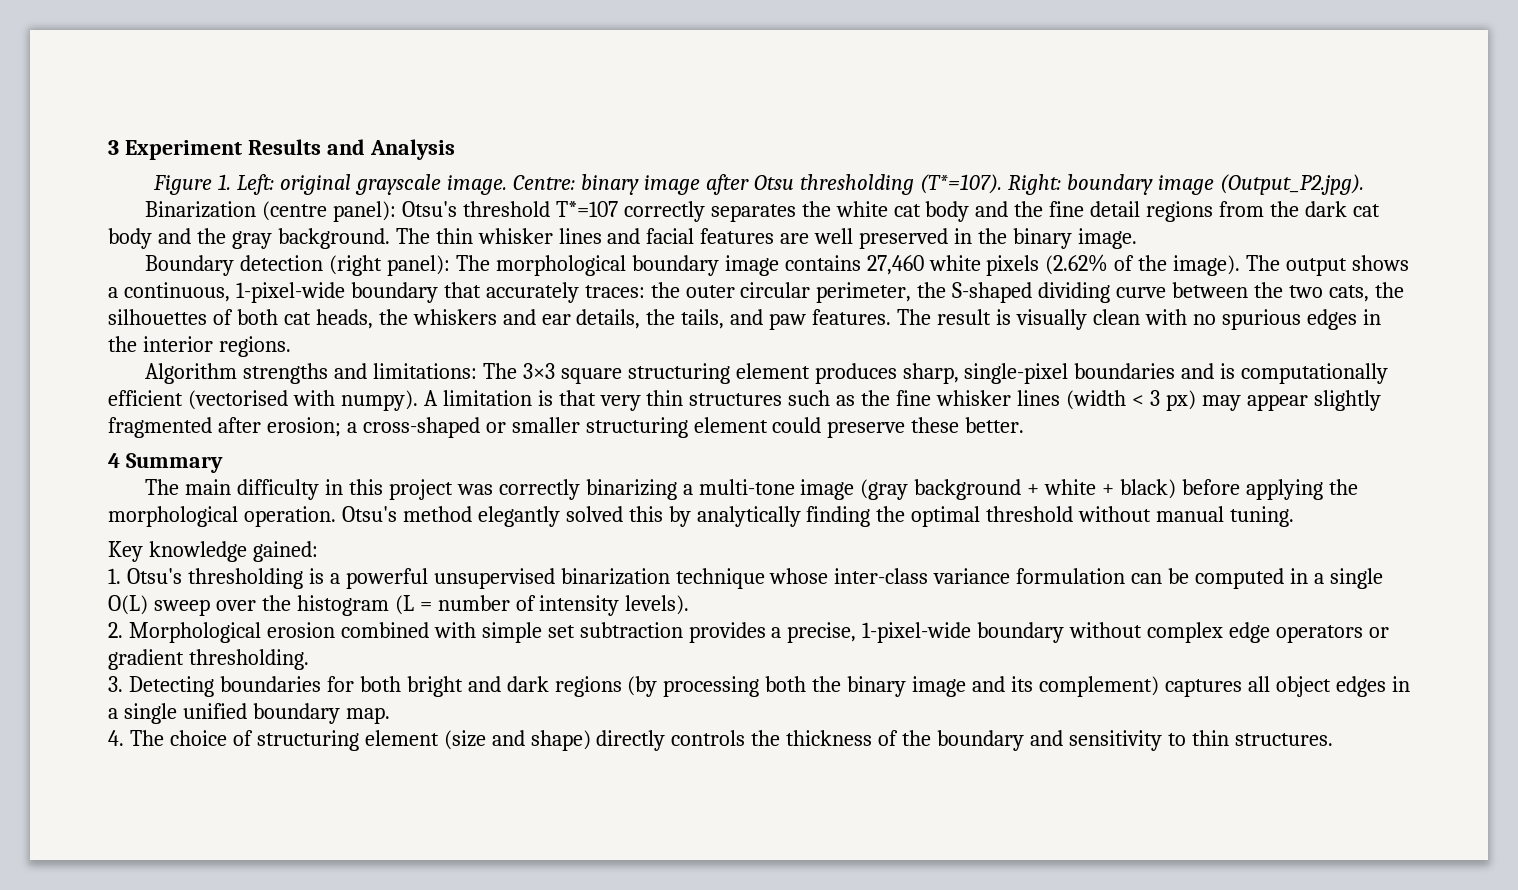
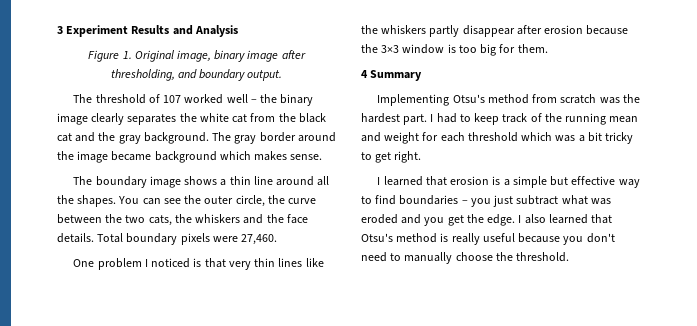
- Figure 1. Left: original grayscale image. Centre: binary image after Otsu thresholding (T*=107). Right: boundary image (Output_P2.jpg).
- Binarization (centre panel): Otsu's threshold T*=107 correctly separates the white cat body and the fine detail regions from the dark cat body and the gray background.
+ Figure 1. Original image, binary image after thresholding, and boundary output.
+ The threshold of 107 worked well – the binary image clearly separates the white cat from the black cat and the gray background.
- The thin whisker lines and facial features are well preserved in the binary image.
- Boundary detection (right panel): The morphological boundary image contains 27,460 white pixels (2.62% of the image). The output shows a continuous, 1-pixel-wide boundary that accurately traces: the outer circular perimeter, the S-shaped dividing curve between the two cats, the silhouettes of both cat heads, the whiskers and ear details, the tails, and paw features. The result is visually clean with no spurious edges in the interior regions.
- Algorithm strengths and limitations: The 3×3 square structuring element produces sharp, single-pixel boundaries and is computationally efficient (vectorised with numpy). A limitation is that very thin structures such as the fine whisker lines (width < 3 px) may appear slightly fragmented after erosion; a cross-shaped or smaller structuring element could preserve these better.
+ The gray border around the image became background which makes sense.
+ The boundary image shows a thin line around all the shapes. You can see the outer circle, the curve between the two cats, the whiskers and the face details. Total boundary pixels were 27,460.
+ One problem I noticed is that very thin lines like the whiskers partly disappear after erosion because the 3×3 window is too big for them.
  4 Summary
- The main difficulty in this project was correctly binarizing a multi-tone image (gray background + white + black) before applying the morphological operation. Otsu's method elegantly solved this by analytically finding the optimal threshold without manual tuning.
- Key knowledge gained:
- 1. Otsu's thresholding is a powerful unsupervised binarization technique whose inter-class variance formulation can be computed in a single O(L) sweep over the histogram (L = number of intensity levels).
- 2. Morphological erosion combined with simple set subtraction provides a precise, 1-pixel-wide boundary without complex edge operators or gradient thresholding.
- 3. Detecting boundaries for both bright and dark regions (by processing both the binary image and its complement) captures all object edges in a single unified boundary map.
- 4. The choice of structuring element (size and shape) directly controls the thickness of the boundary and sensitivity to thin structures.
+ Implementing Otsu's method from scratch was the hardest part. I had to keep track of the running mean and weight for each threshold which was a bit tricky to get right.
+ I learned that erosion is a simple but effective way to find boundaries – you just subtract what was eroded and you get the edge. I also learned that Otsu's method is really useful because you don't need to manually choose the threshold.

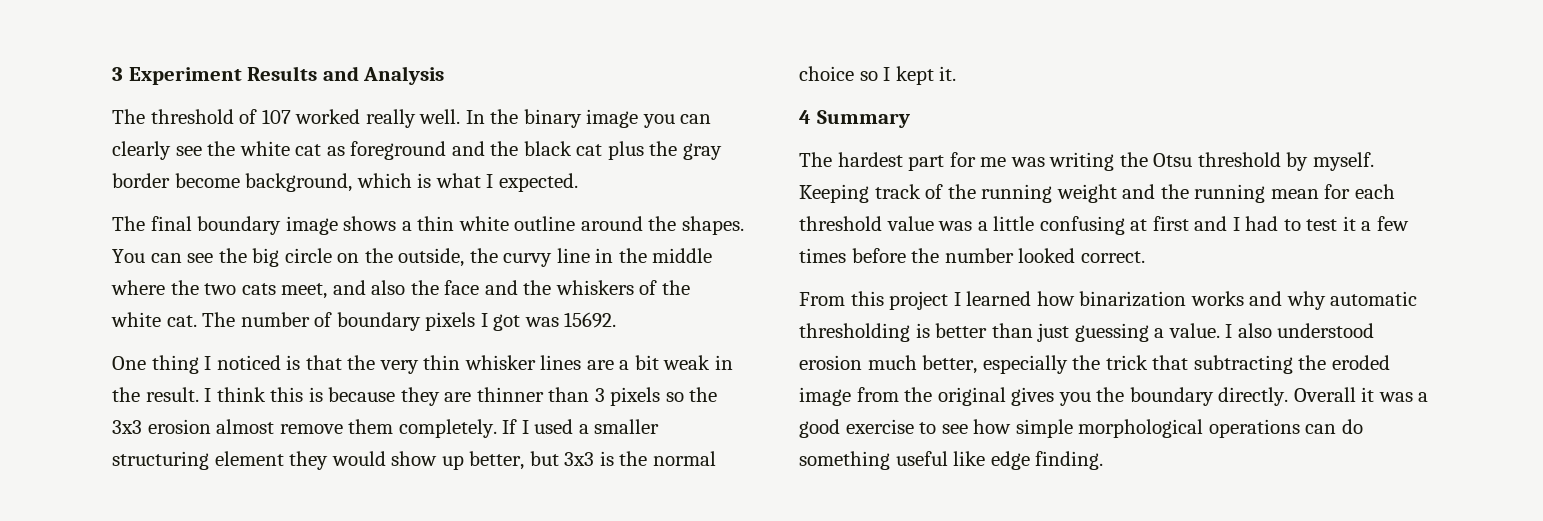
- Figure 1. Original image, binary image after thresholding, and boundary output.
- The threshold of 107 worked well – the binary image clearly separates the white cat from the black cat and the gray background. The gray border around the image became background which makes sense.
- The boundary image shows a thin line around all the shapes.
+ The threshold of 107 worked really well. In the binary image you can clearly see the white cat as foreground and the black cat plus the gray border become background, which is what I expected.
+ The final boundary image shows a thin white outline around the shapes.
- You can see the outer circle, the curve between the two cats, the whiskers and the face details. Total boundary pixels were 27,460.
+ You can see the big circle on the outside, the curvy line in the middle where the two cats meet, and also the face and the whiskers of the white cat. The number of boundary pixels I got was 15692.
- One problem I noticed is that very thin lines like the whiskers partly disappear after erosion because the 3×3 window is too big for them.
+ One thing I noticed is that the very thin whisker lines are a bit weak in the result. I think this is because they are thinner than 3 pixels so the 3x3 erosion almost remove them completely. If I used a smaller structuring element they would show up better, but 3x3 is the normal choice so I kept it.
  4 Summary
- Implementing Otsu's method from scratch was the hardest part. I had to keep track of the running mean and weight for each threshold which was a bit tricky to get right.
- I learned that erosion is a simple but effective way to find boundaries – you just subtract what was eroded and you get the edge. I also learned that Otsu's method is really useful because you don't need to manually choose the threshold.
+ The hardest part for me was writing the Otsu threshold by myself. Keeping track of the running weight and the running mean for each threshold value was a little confusing at first and I had to test it a few times before the number looked correct.
+ From this project I learned how binarization works and why automatic thresholding is better than just guessing a value. I also understood erosion much better, especially the trick that subtracting the eroded image from the original gives you the boundary directly. Overall it was a good exercise to see how simple morphological operations can do something useful like edge finding.

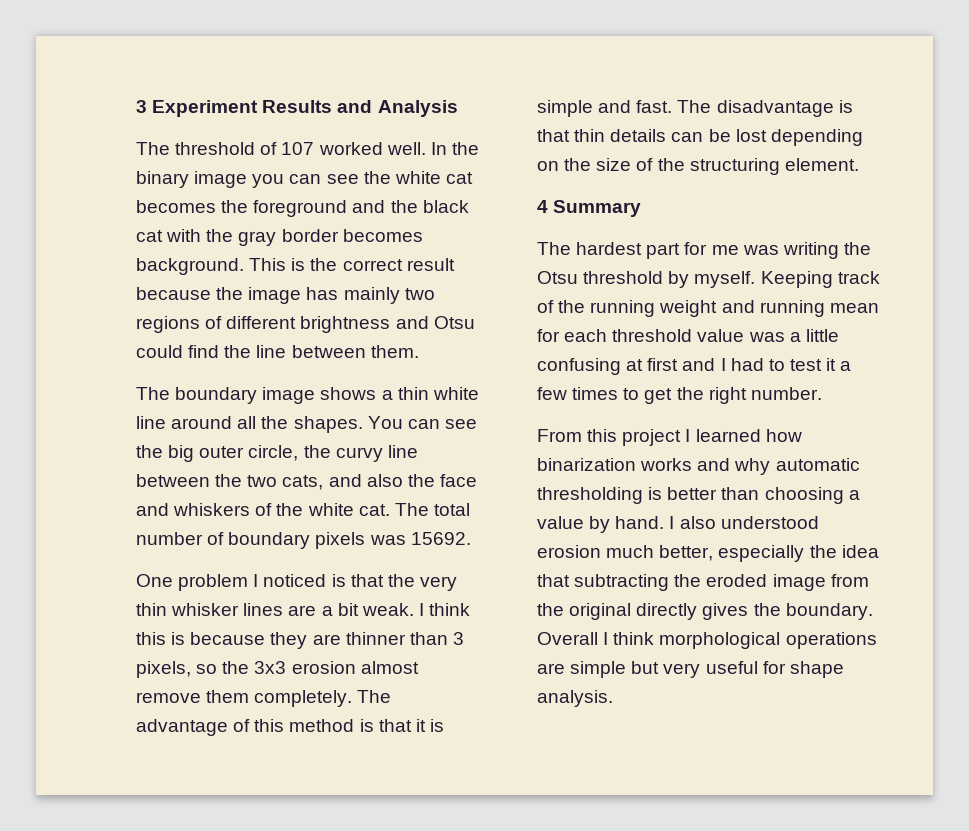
- The threshold of 107 worked really well.
+ The threshold of 107 worked well.
- In the binary image you can clearly see the white cat as foreground and the black cat plus the gray border become background, which is what I expected.
- The final boundary image shows a thin white outline around the shapes.
+ In the binary image you can see the white cat becomes the foreground and the black cat with the gray border becomes background. This is the correct result because the image has mainly two regions of different brightness and Otsu could find the line between them.
+ The boundary image shows a thin white line around all the shapes.
- You can see the big circle on the outside, the curvy line in the middle where the two cats meet, and also the face and the whiskers of the white cat.
+ You can see the big outer circle, the curvy line between the two cats, and also the face and whiskers of the white cat.
- The number of boundary pixels I got was 15692.
+ The total number of boundary pixels was 15692.
- One thing I noticed is that the very thin whisker lines are a bit weak in the result.
+ One problem I noticed is that the very thin whisker lines are a bit weak.
- I think this is because they are thinner than 3 pixels so the 3x3 erosion almost remove them completely.
+ I think this is because they are thinner than 3 pixels, so the 3x3 erosion almost remove them completely.
- If I used a smaller structuring element they would show up better, but 3x3 is the normal choice so I kept it.
+ The advantage of this method is that it is simple and fast. The disadvantage is that thin details can be lost depending on the size of the structuring element.
- Keeping track of the running weight and the running mean for each threshold value was a little confusing at first and I had to test it a few times before the number looked correct.
+ Keeping track of the running weight and running mean for each threshold value was a little confusing at first and I had to test it a few times to get the right number.
- From this project I learned how binarization works and why automatic thresholding is better than just guessing a value.
+ From this project I learned how binarization works and why automatic thresholding is better than choosing a value by hand.
- I also understood erosion much better, especially the trick that subtracting the eroded image from the original gives you the boundary directly. Overall it was a good exercise to see how simple morphological operations can do something useful like edge finding.
+ I also understood erosion much better, especially the idea that subtracting the eroded image from the original directly gives the boundary. Overall I think morphological operations are simple but very useful for shape analysis.

